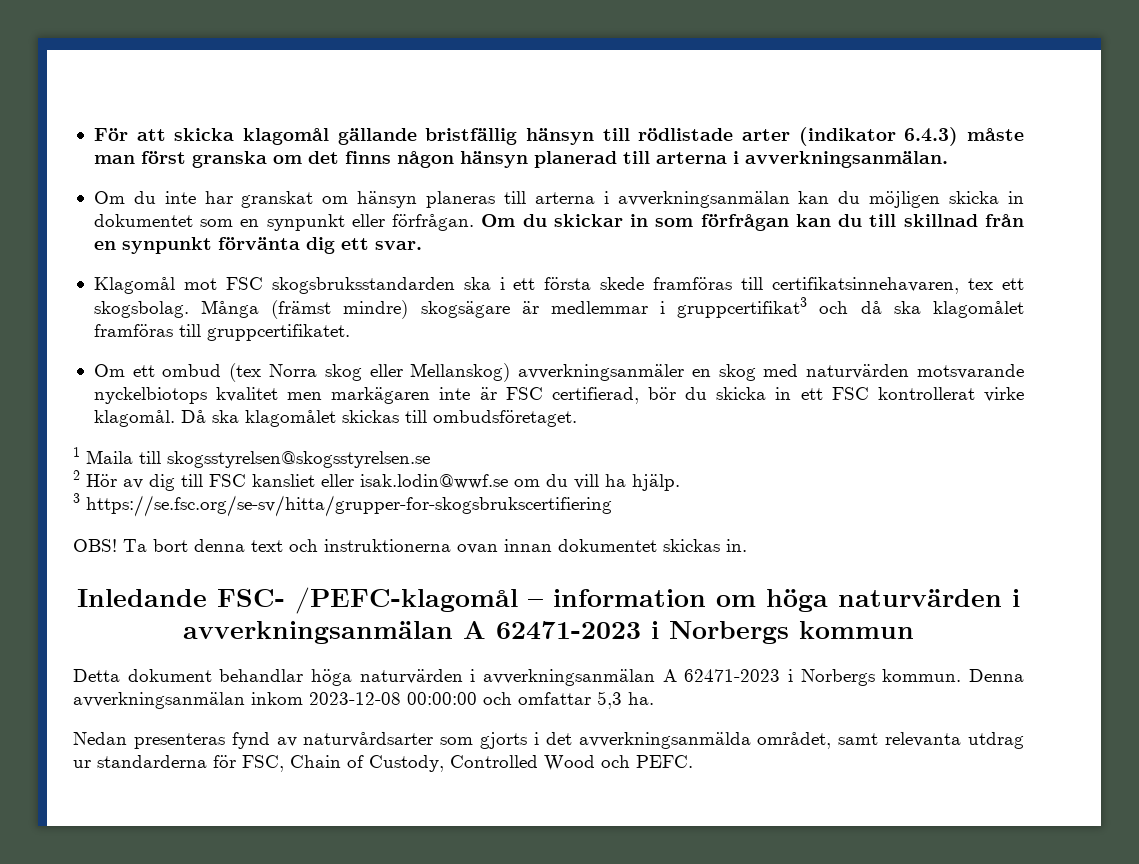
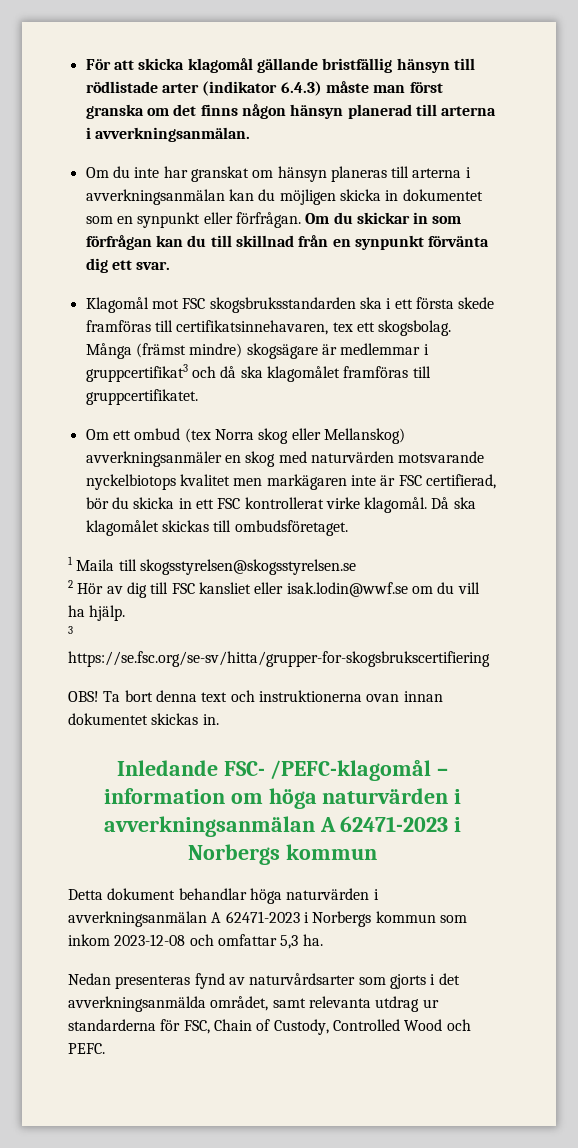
- Detta dokument behandlar höga naturvärden i avverkningsanmälan A 62471-2023 i Norbergs kommun. Denna avverkningsanmälan inkom 2023-12-08 00:00:00 och omfattar 5,3 ha.
+ Detta dokument behandlar höga naturvärden i avverkningsanmälan A 62471-2023 i Norbergs kommun som inkom 2023-12-08 och omfattar 5,3 ha.

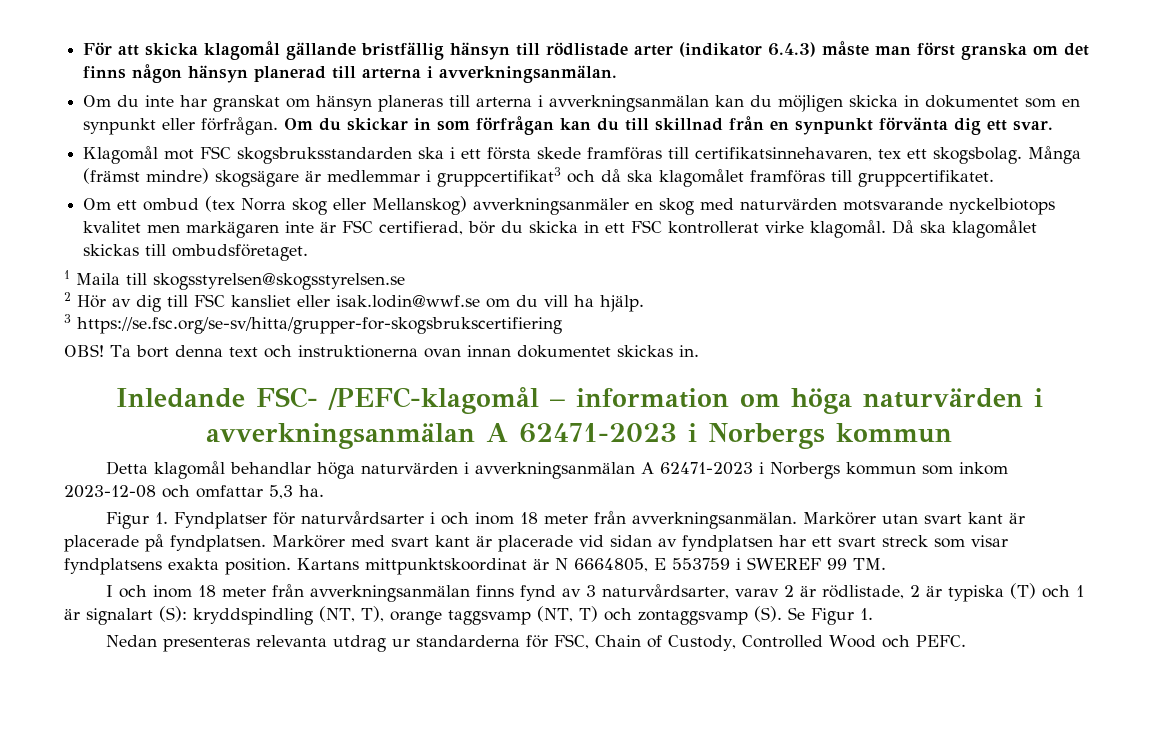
- Detta dokument behandlar höga naturvärden i avverkningsanmälan A 62471-2023 i Norbergs kommun som inkom 2023-12-08 och omfattar 5,3 ha.
+ Detta klagomål behandlar höga naturvärden i avverkningsanmälan A 62471-2023 i Norbergs kommun som inkom 2023-12-08 och omfattar 5,3 ha.
- Nedan presenteras fynd av naturvårdsarter som gjorts i det avverkningsanmälda området, samt relevanta utdrag ur standarderna för FSC, Chain of Custody, Controlled Wood och PEFC.
+ Figur 1. Fyndplatser för naturvårdsarter i och inom 18 meter från avverkningsanmälan. Markörer utan svart kant är placerade på fyndplatsen. Markörer med svart kant är placerade vid sidan av fyndplatsen har ett svart streck som visar fyndplatsens exakta position. Kartans mittpunktskoordinat är N 6664805, E 553759 i SWEREF 99 TM.
+ I och inom 18 meter från avverkningsanmälan finns fynd av 3 naturvårdsarter, varav 2 är rödlistade, 2 är typiska (T) och 1 är signalart (S): kryddspindling (NT, T), orange taggsvamp (NT, T) och zontaggsvamp (S). Se Figur 1.
+ Nedan presenteras relevanta utdrag ur standarderna för FSC, Chain of Custody, Controlled Wood och PEFC.

